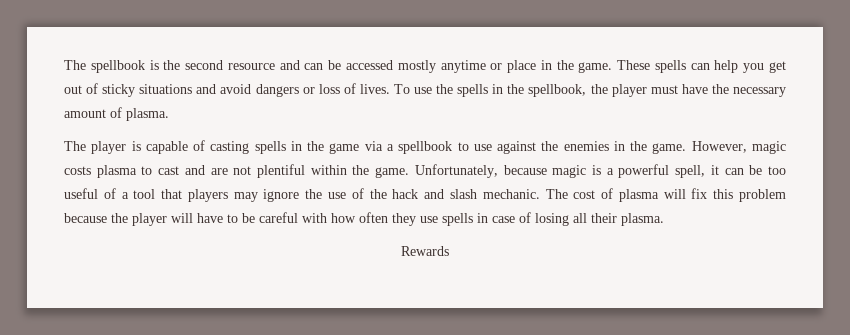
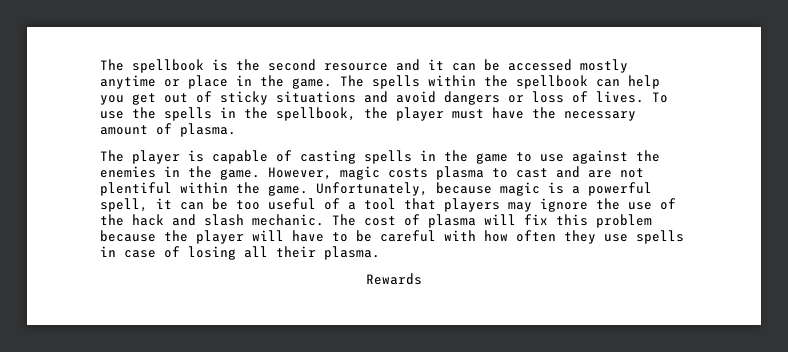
- The spellbook is the second resource and can be accessed mostly anytime or place in the game.
+ The spellbook is the second resource and it can be accessed mostly anytime or place in the game.
- These spells can help you get out of sticky situations and avoid dangers or loss of lives.
+ The spells within the spellbook can help you get out of sticky situations and avoid dangers or loss of lives.
- The player is capable of casting spells in the game via a spellbook to use against the enemies in the game.
+ The player is capable of casting spells in the game to use against the enemies in the game.

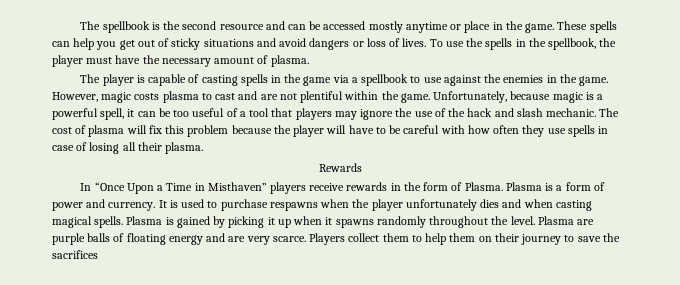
- The spellbook is the second resource and it can be accessed mostly anytime or place in the game.
+ The spellbook is the second resource and can be accessed mostly anytime or place in the game.
- The spells within the spellbook can help you get out of sticky situations and avoid dangers or loss of lives.
+ These spells can help you get out of sticky situations and avoid dangers or loss of lives.
- The player is capable of casting spells in the game to use against the enemies in the game.
+ The player is capable of casting spells in the game via a spellbook to use against the enemies in the game.
+ In “Once Upon a Time in Misthaven” players receive rewards in the form of Plasma. Plasma is a form of power and currency. It is used to purchase respawns when the player unfortunately dies and when casting magical spells. Plasma is gained by picking it up when it spawns randomly throughout the level. Plasma are purple balls of floating energy and are very scarce. Players collect them to help them on their journey to save the sacrifices

